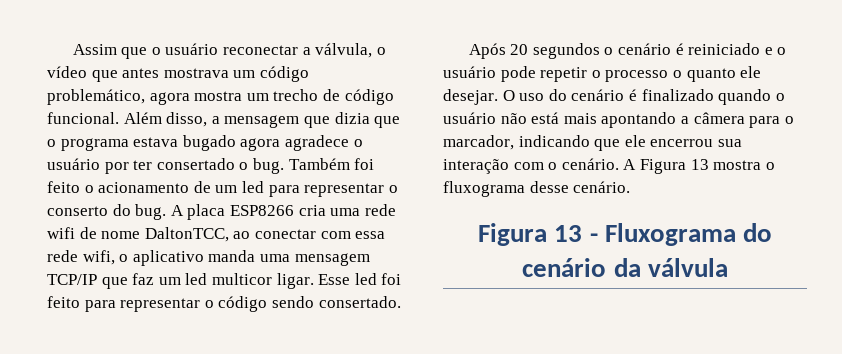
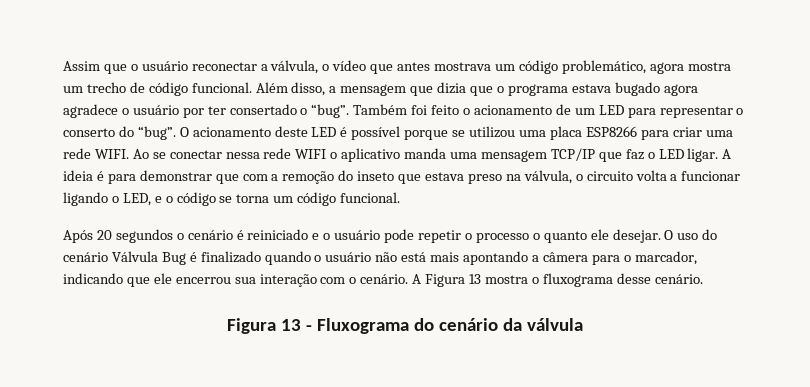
- Além disso, a mensagem que dizia que o programa estava bugado agora agradece o usuário por ter consertado o bug.
+ Além disso, a mensagem que dizia que o programa estava bugado agora agradece o usuário por ter consertado o “bug”.
- Também foi feito o acionamento de um led para representar o conserto do bug. A placa ESP8266 cria uma rede wifi de nome DaltonTCC, ao conectar com essa rede wifi, o aplicativo manda uma mensagem TCP/IP que faz um led multicor ligar. Esse led foi feito para representar o código sendo consertado.
+ Também foi feito o acionamento de um LED para representar o conserto do “bug”. O acionamento deste LED é possível porque se utilizou uma placa ESP8266 para criar uma rede WIFI. Ao se conectar nessa rede WIFI o aplicativo manda uma mensagem TCP/IP que faz o LED ligar. A ideia é para demonstrar que com a remoção do inseto que estava preso na válvula, o circuito volta a funcionar ligando o LED, e o código se torna um código funcional.
- O uso do cenário é finalizado quando o usuário não está mais apontando a câmera para o marcador, indicando que ele encerrou sua interação com o cenário.
+ O uso do cenário Válvula Bug é finalizado quando o usuário não está mais apontando a câmera para o marcador, indicando que ele encerrou sua interação com o cenário.

